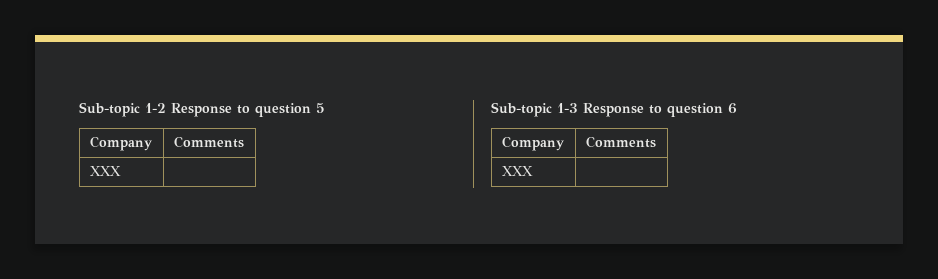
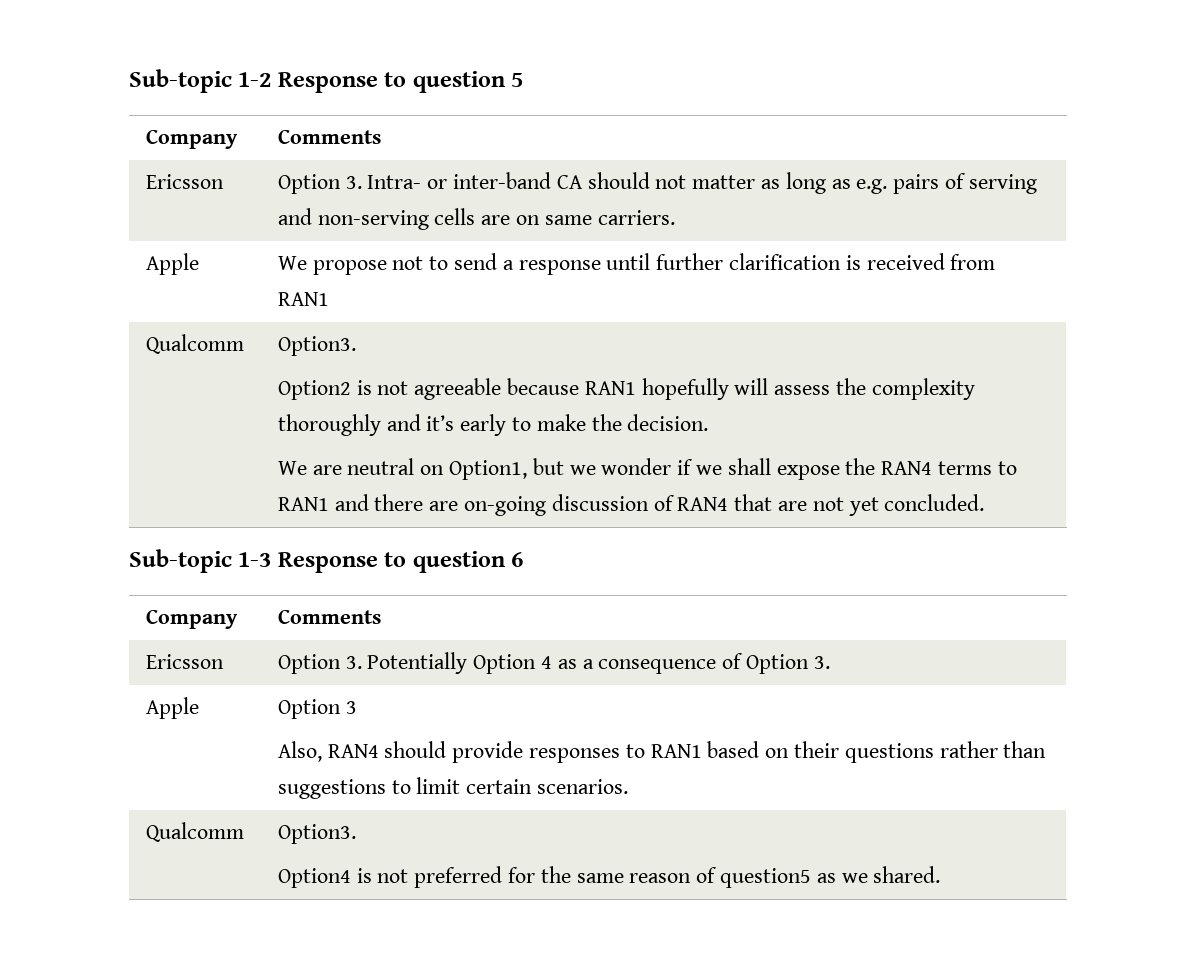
  Sub-topic 1-2 Response to question 5
  Company | Comments
- XXX |
+ Ericsson | Option 3. Intra- or inter-band CA should not matter as long as e.g. pairs of serving and non-serving cells are on same carriers.
+ Apple | We propose not to send a response until further clarification is received from RAN1
+ Qualcomm | Option3.
+ Option2 is not agreeable because RAN1 hopefully will assess the complexity thoroughly and it’s early to make the decision.
+ We are neutral on Option1, but we wonder if we shall expose the RAN4 terms to RAN1 and there are on-going discussion of RAN4 that are not yet concluded.
  Sub-topic 1-3 Response to question 6
  Company | Comments
- XXX |
+ Ericsson | Option 3. Potentially Option 4 as a consequence of Option 3.
+ Apple | Option 3
+ Also, RAN4 should provide responses to RAN1 based on their questions rather than suggestions to limit certain scenarios.
+ Qualcomm | Option3.
+ Option4 is not preferred for the same reason of question5 as we shared.

